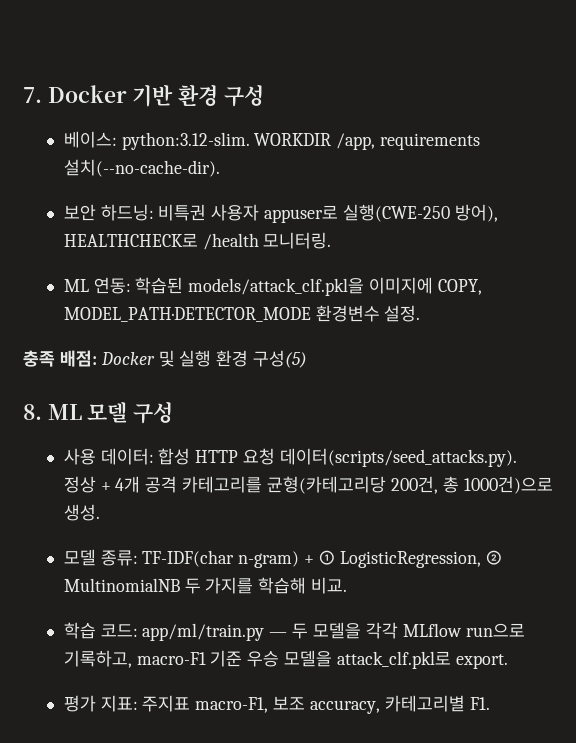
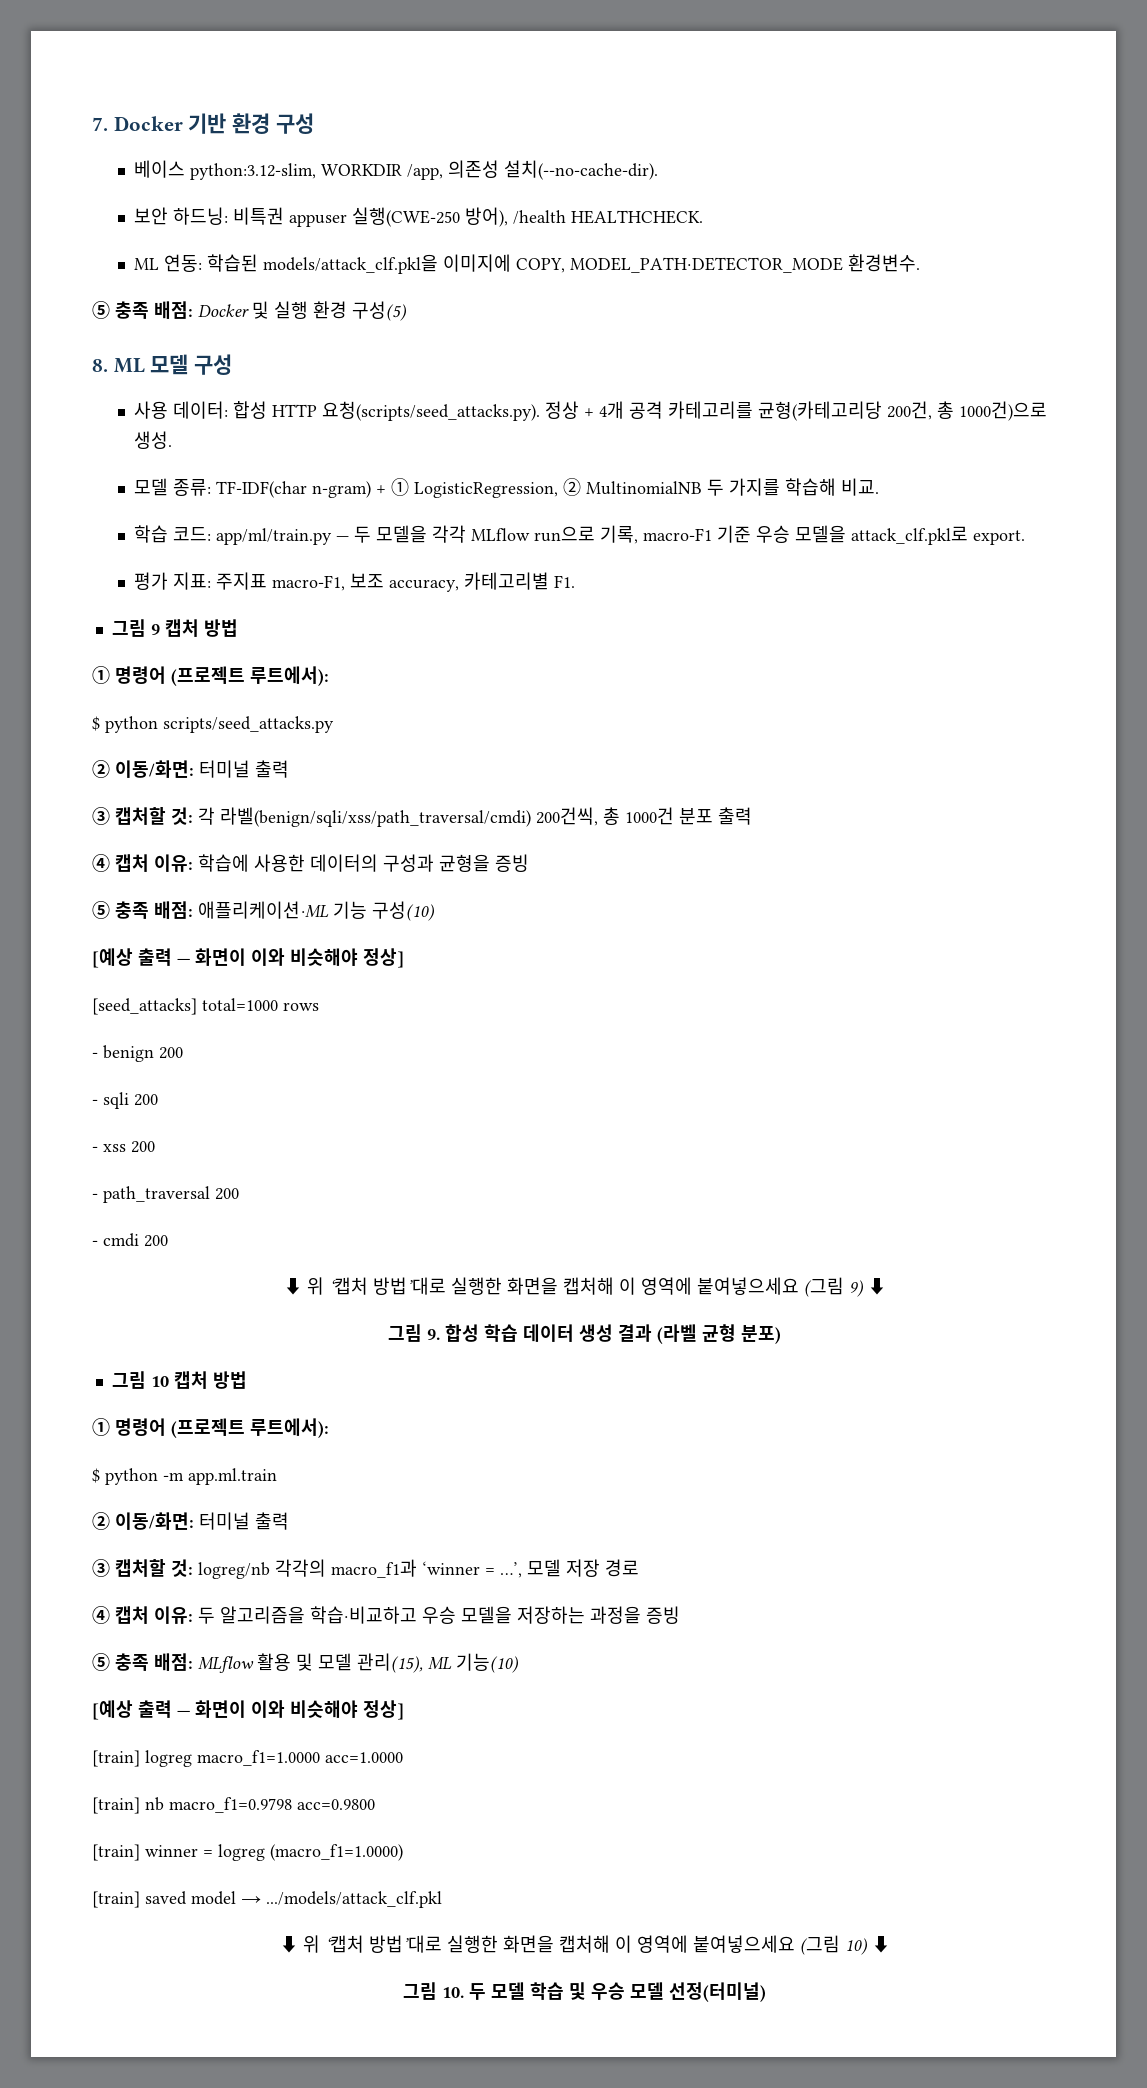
- 베이스: python:3.12-slim. WORKDIR /app, requirements 설치(--no-cache-dir).
+ 베이스 python:3.12-slim, WORKDIR /app, 의존성 설치(--no-cache-dir).
- 보안 하드닝: 비특권 사용자 appuser로 실행(CWE-250 방어), HEALTHCHECK로 /health 모니터링.
+ 보안 하드닝: 비특권 appuser 실행(CWE-250 방어), /health HEALTHCHECK.
- ML 연동: 학습된 models/attack_clf.pkl을 이미지에 COPY, MODEL_PATH·DETECTOR_MODE 환경변수 설정.
- 충족 배점: Docker 및 실행 환경 구성(5)
+ ML 연동: 학습된 models/attack_clf.pkl을 이미지에 COPY, MODEL_PATH·DETECTOR_MODE 환경변수.
+ ⑤ 충족 배점: Docker 및 실행 환경 구성(5)
- 사용 데이터: 합성 HTTP 요청 데이터(scripts/seed_attacks.py). 정상 + 4개 공격 카테고리를 균형(카테고리당 200건, 총 1000건)으로 생성.
+ 사용 데이터: 합성 HTTP 요청(scripts/seed_attacks.py). 정상 + 4개 공격 카테고리를 균형(카테고리당 200건, 총 1000건)으로 생성.
- 학습 코드: app/ml/train.py — 두 모델을 각각 MLflow run으로 기록하고, macro-F1 기준 우승 모델을 attack_clf.pkl로 export.
+ 학습 코드: app/ml/train.py — 두 모델을 각각 MLflow run으로 기록, macro-F1 기준 우승 모델을 attack_clf.pkl로 export.
+ 그림 9 캡처 방법
+ ① 명령어 (프로젝트 루트에서):
+ $ python scripts/seed_attacks.py
+ ② 이동/화면: 터미널 출력
+ ③ 캡처할 것: 각 라벨(benign/sqli/xss/path_traversal/cmdi) 200건씩, 총 1000건 분포 출력
+ ④ 캡처 이유: 학습에 사용한 데이터의 구성과 균형을 증빙
+ ⑤ 충족 배점: 애플리케이션·ML 기능 구성(10)
+ [예상 출력 — 화면이 이와 비슷해야 정상]
+ [seed_attacks] total=1000 rows
+ - benign 200
+ - sqli 200
+ - xss 200
+ - path_traversal 200
+ - cmdi 200
+ ⬇ 위 ‘캡처 방법’대로 실행한 화면을 캡처해 이 영역에 붙여넣으세요 (그림 9) ⬇
+ 그림 9. 합성 학습 데이터 생성 결과 (라벨 균형 분포)
+ 그림 10 캡처 방법
+ ① 명령어 (프로젝트 루트에서):
+ $ python -m app.ml.train
+ ② 이동/화면: 터미널 출력
+ ③ 캡처할 것: logreg/nb 각각의 macro_f1과 ‘winner = …’, 모델 저장 경로
+ ④ 캡처 이유: 두 알고리즘을 학습·비교하고 우승 모델을 저장하는 과정을 증빙
+ ⑤ 충족 배점: MLflow 활용 및 모델 관리(15), ML 기능(10)
+ [예상 출력 — 화면이 이와 비슷해야 정상]
+ [train] logreg macro_f1=1.0000 acc=1.0000
+ [train] nb macro_f1=0.9798 acc=0.9800
+ [train] winner = logreg (macro_f1=1.0000)
+ [train] saved model → .../models/attack_clf.pkl
+ ⬇ 위 ‘캡처 방법’대로 실행한 화면을 캡처해 이 영역에 붙여넣으세요 (그림 10) ⬇
+ 그림 10. 두 모델 학습 및 우승 모델 선정(터미널)

